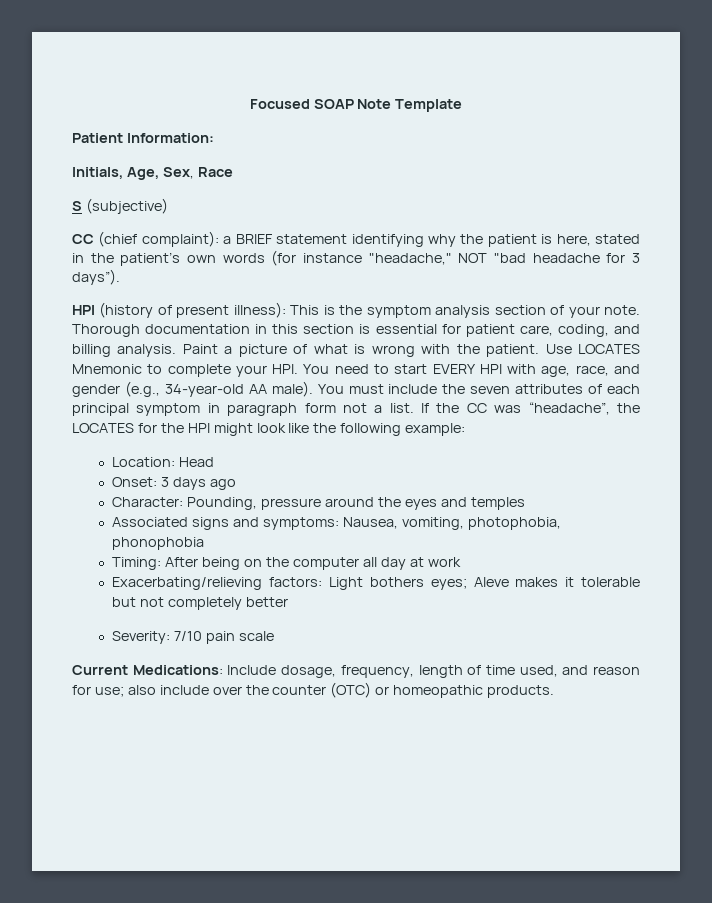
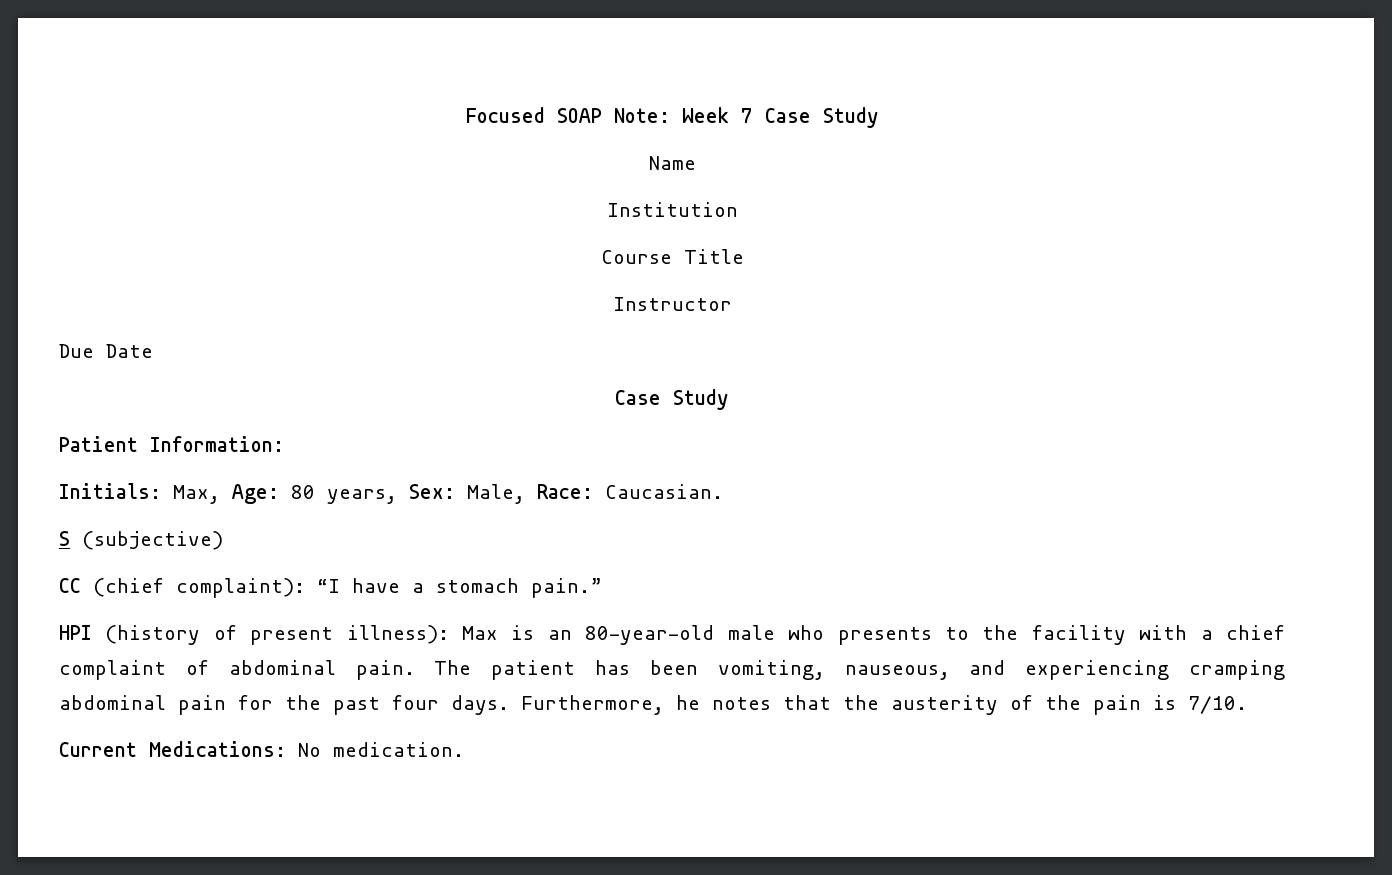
- Focused SOAP Note Template
+ Focused SOAP Note: Week 7 Case Study
+ Name
+ Institution
+ Course Title
+ Instructor
+ Due Date
+ Case Study
  Patient Information:
- Initials, Age, Sex, Race
+ Initials: Max, Age: 80 years, Sex: Male, Race: Caucasian.
- CC (chief complaint): a BRIEF statement identifying why the patient is here, stated in the patient’s own words (for instance "headache," NOT "bad headache for 3 days”).
+ CC (chief complaint): “I have a stomach pain.”
- HPI (history of present illness): This is the symptom analysis section of your note. Thorough documentation in this section is essential for patient care, coding, and billing analysis. Paint a picture of what is wrong with the patient. Use LOCATES Mnemonic to complete your HPI. You need to start EVERY HPI with age, race, and gender (e.g., 34-year-old AA male). You must include the seven attributes of each principal symptom in paragraph form not a list. If the CC was “headache”, the LOCATES for the HPI might look like the following example:
- Location: Head
- Onset: 3 days ago
- Character: Pounding, pressure around the eyes and temples
- Associated signs and symptoms: Nausea, vomiting, photophobia, phonophobia
- Timing: After being on the computer all day at work
- Exacerbating/relieving factors: Light bothers eyes; Aleve makes it tolerable but not completely better
- Severity: 7/10 pain scale
- Current Medications: Include dosage, frequency, length of time used, and reason for use; also include over the counter (OTC) or homeopathic products.
+ HPI (history of present illness): Max is an 80-year-old male who presents to the facility with a chief complaint of abdominal pain. The patient has been vomiting, nauseous, and experiencing cramping abdominal pain for the past four days. Furthermore, he notes that the austerity of the pain is 7/10.
+ Current Medications: No medication.

